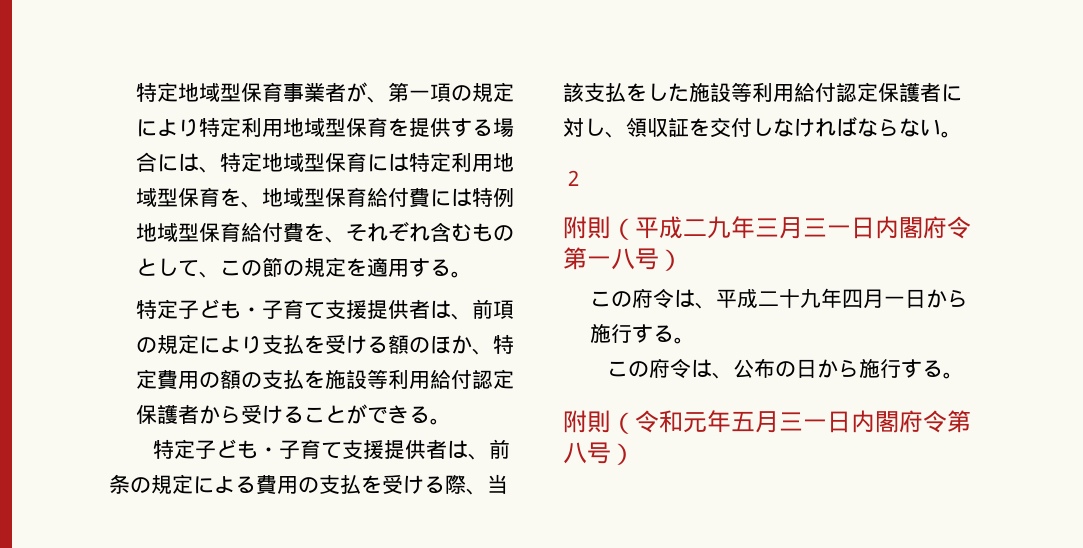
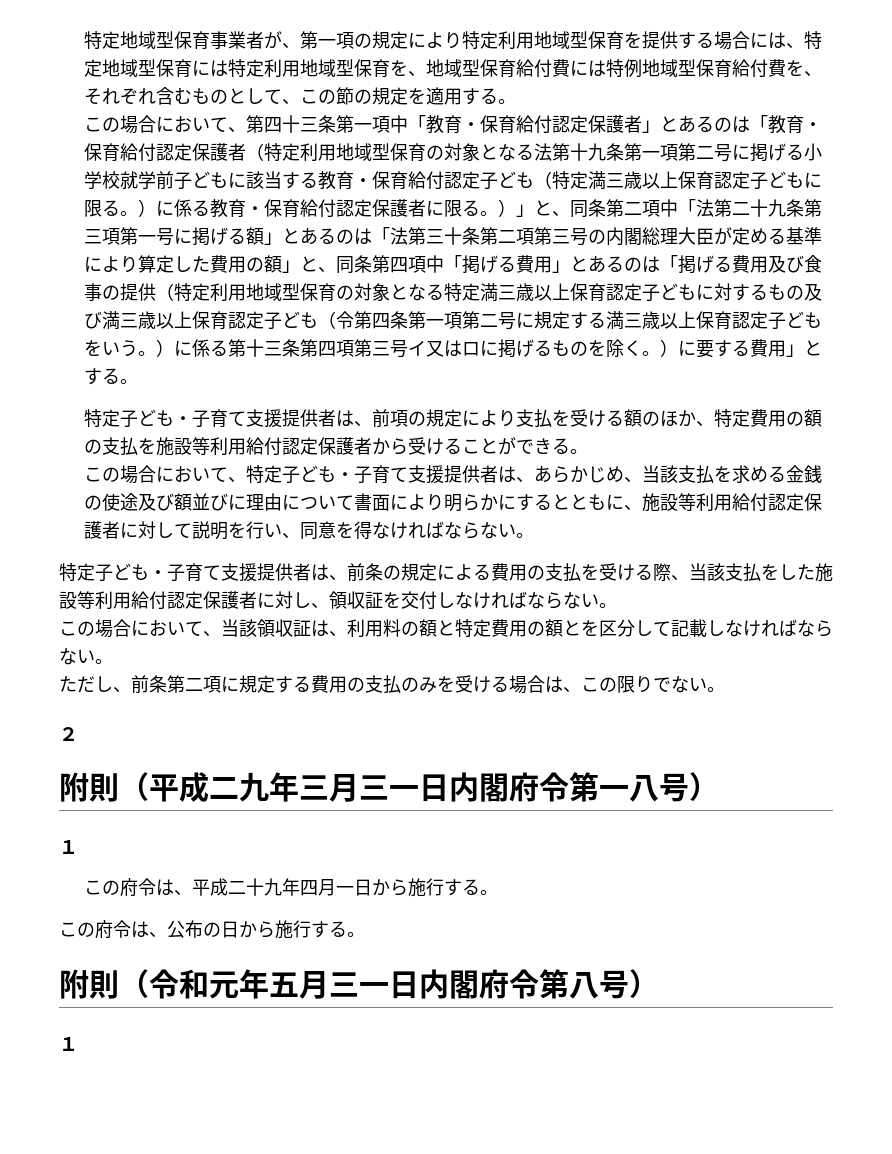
+ この場合において、第四十三条第一項中「教育・保育給付認定保護者」とあるのは「教育・保育給付認定保護者（特定利用地域型保育の対象となる法第十九条第一項第二号に掲げる小学校就学前子どもに該当する教育・保育給付認定子ども（特定満三歳以上保育認定子どもに限る。）に係る教育・保育給付認定保護者に限る。）」と、同条第二項中「法第二十九条第三項第一号に掲げる額」とあるのは「法第三十条第二項第三号の内閣総理大臣が定める基準により算定した費用の額」と、同条第四項中「掲げる費用」とあるのは「掲げる費用及び食事の提供（特定利用地域型保育の対象となる特定満三歳以上保育認定子どもに対するもの及び満三歳以上保育認定子ども（令第四条第一項第二号に規定する満三歳以上保育認定子どもをいう。）に係る第十三条第四項第三号イ又はロに掲げるものを除く。）に要する費用」とする。
+ この場合において、特定子ども・子育て支援提供者は、あらかじめ、当該支払を求める金銭の使途及び額並びに理由について書面により明らかにするとともに、施設等利用給付認定保護者に対して説明を行い、同意を得なければならない。
+ この場合において、当該領収証は、利用料の額と特定費用の額とを区分して記載しなければならない。
+ ただし、前条第二項に規定する費用の支払のみを受ける場合は、この限りでない。
  附則（平成二九年三月三一日内閣府令第一八号）
+ １
  附則（令和元年五月三一日内閣府令第八号）
+ １

